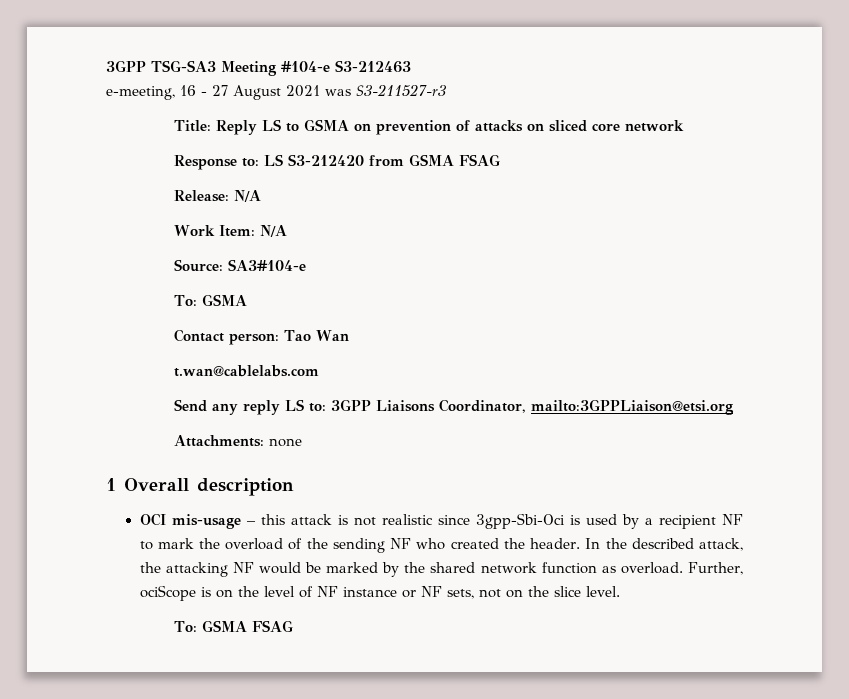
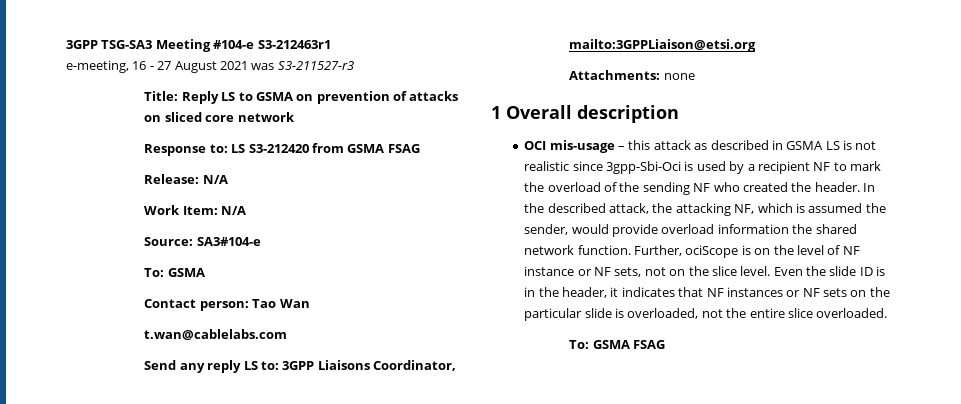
- 3GPP TSG-SA3 Meeting #104-e S3-212463
+ 3GPP TSG-SA3 Meeting #104-e S3-212463r1
- OCI mis-usage – this attack is not realistic since 3gpp-Sbi-Oci is used by a recipient NF to mark the overload of the sending NF who created the header.
+ OCI mis-usage – this attack as described in GSMA LS is not realistic since 3gpp-Sbi-Oci is used by a recipient NF to mark the overload of the sending NF who created the header.
- In the described attack, the attacking NF would be marked by the shared network function as overload.
+ In the described attack, the attacking NF, which is assumed the sender, would provide overload information the shared network function.
+ Even the slide ID is in the header, it indicates that NF instances or NF sets on the particular slide is overloaded, not the entire slice overloaded.

